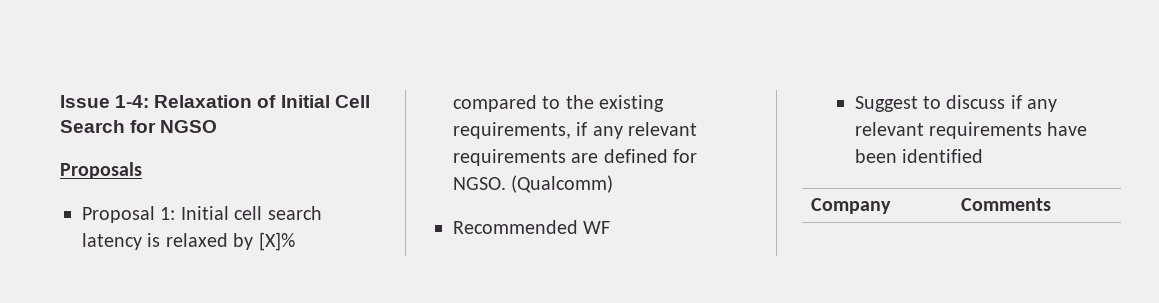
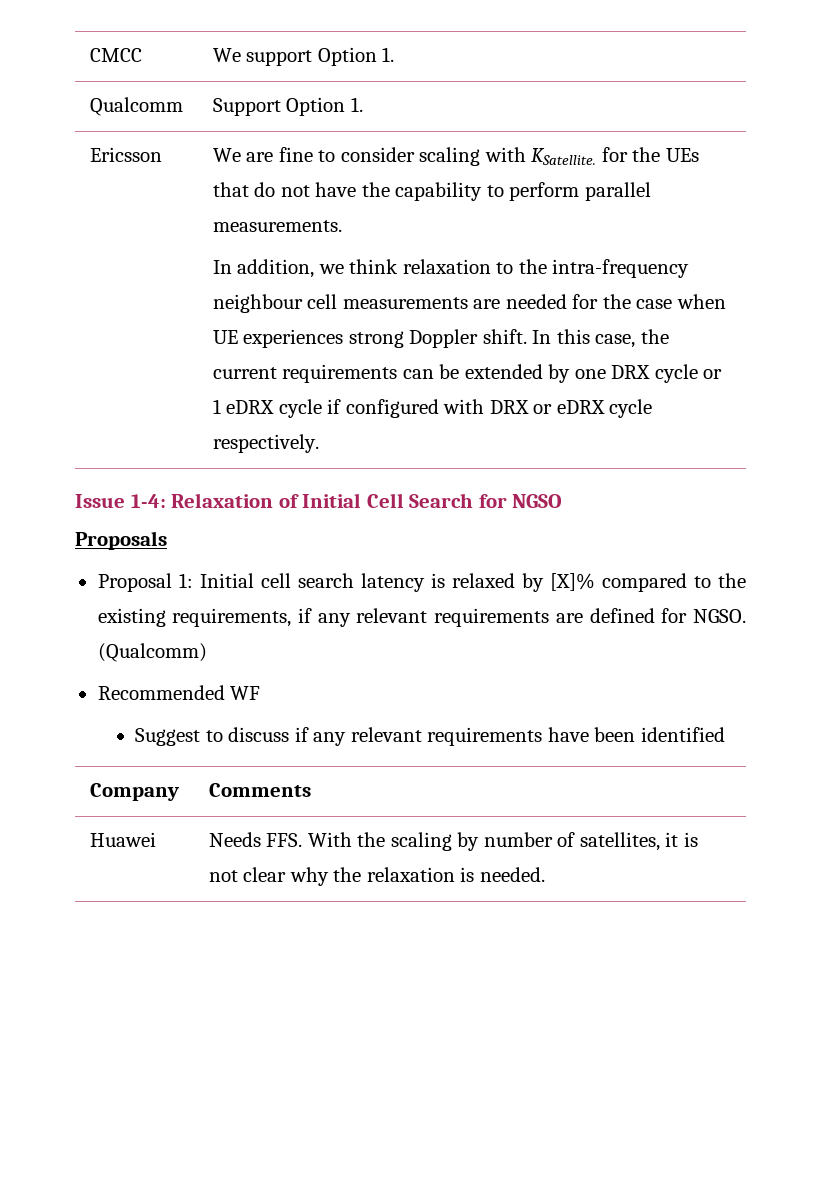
+ CMCC | We support Option 1.
+ Qualcomm | Support Option 1.
+ Ericsson | We are fine to consider scaling with KSatellite. for the UEs that do not have the capability to perform parallel measurements.
+ In addition, we think relaxation to the intra-frequency neighbour cell measurements are needed for the case when UE experiences strong Doppler shift. In this case, the current requirements can be extended by one DRX cycle or 1 eDRX cycle if configured with DRX or eDRX cycle respectively.
+ Huawei | Needs FFS. With the scaling by number of satellites, it is not clear why the relaxation is needed.

